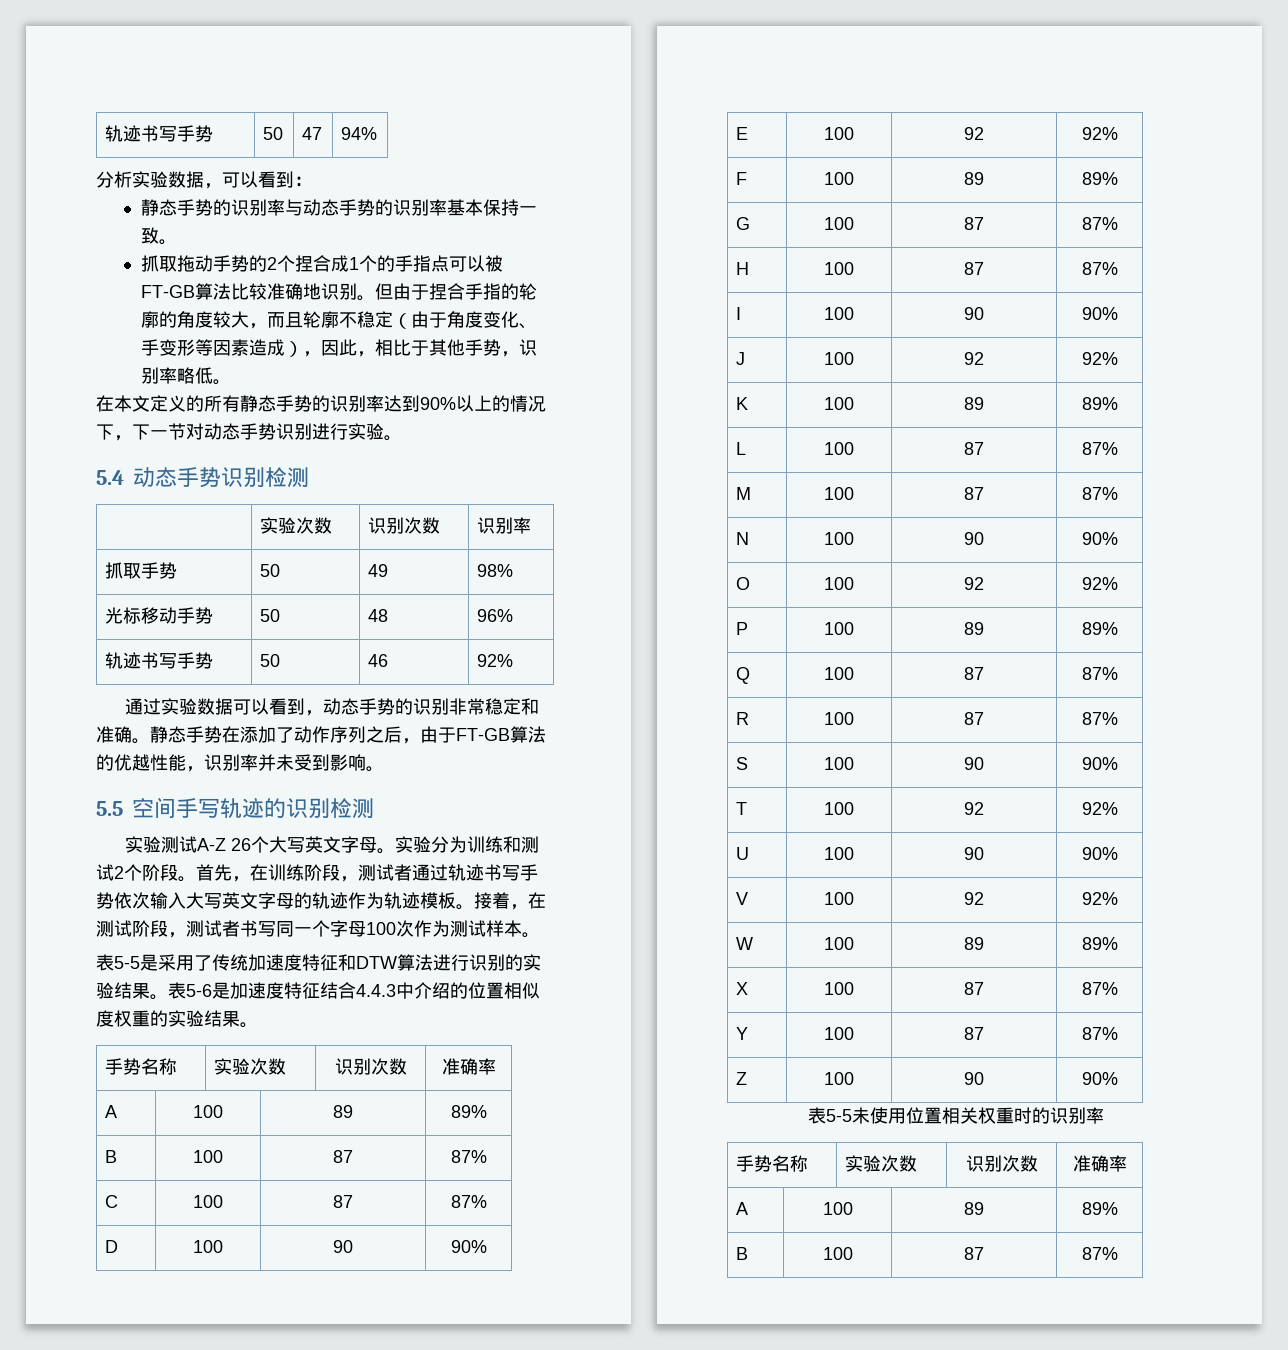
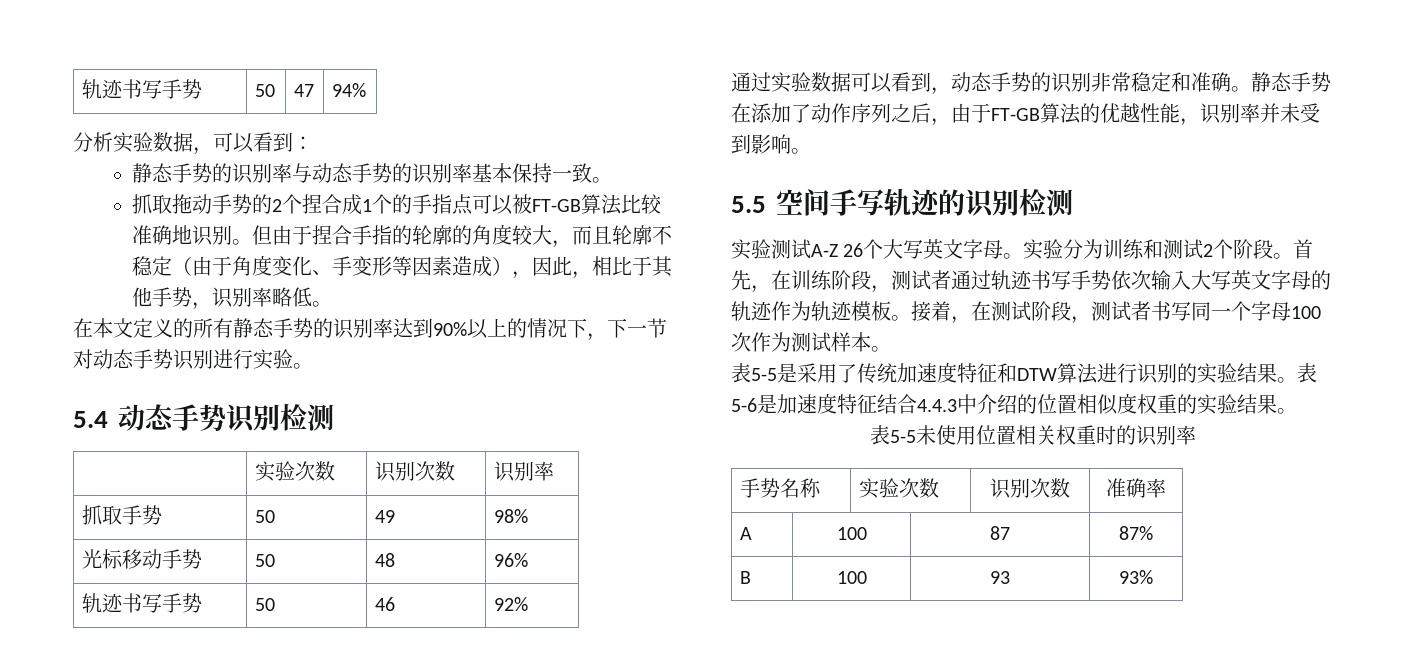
  表5-6是加速度特征结合4.4.3中介绍的位置相似度权重的实验结果。
- 手势名称 | 实验次数 | 识别次数 | 准确率
- A | 100 | 89 | 89%
- B | 100 | 87 | 87%
- C | 100 | 87 | 87%
- D | 100 | 90 | 90%
- E | 100 | 92 | 92%
- F | 100 | 89 | 89%
- G | 100 | 87 | 87%
- H | 100 | 87 | 87%
- I | 100 | 90 | 90%
- J | 100 | 92 | 92%
- K | 100 | 89 | 89%
- L | 100 | 87 | 87%
- M | 100 | 87 | 87%
- N | 100 | 90 | 90%
- O | 100 | 92 | 92%
- P | 100 | 89 | 89%
- Q | 100 | 87 | 87%
- R | 100 | 87 | 87%
- S | 100 | 90 | 90%
- T | 100 | 92 | 92%
- U | 100 | 90 | 90%
- V | 100 | 92 | 92%
- W | 100 | 89 | 89%
- X | 100 | 87 | 87%
- Y | 100 | 87 | 87%
- Z | 100 | 90 | 90%
  表5-5未使用位置相关权重时的识别率
  手势名称 | 实验次数 | 识别次数 | 准确率
- A | 100 | 89 | 89%
- B | 100 | 87 | 87%
+ A | 100 | 87 | 87%
+ B | 100 | 93 | 93%

